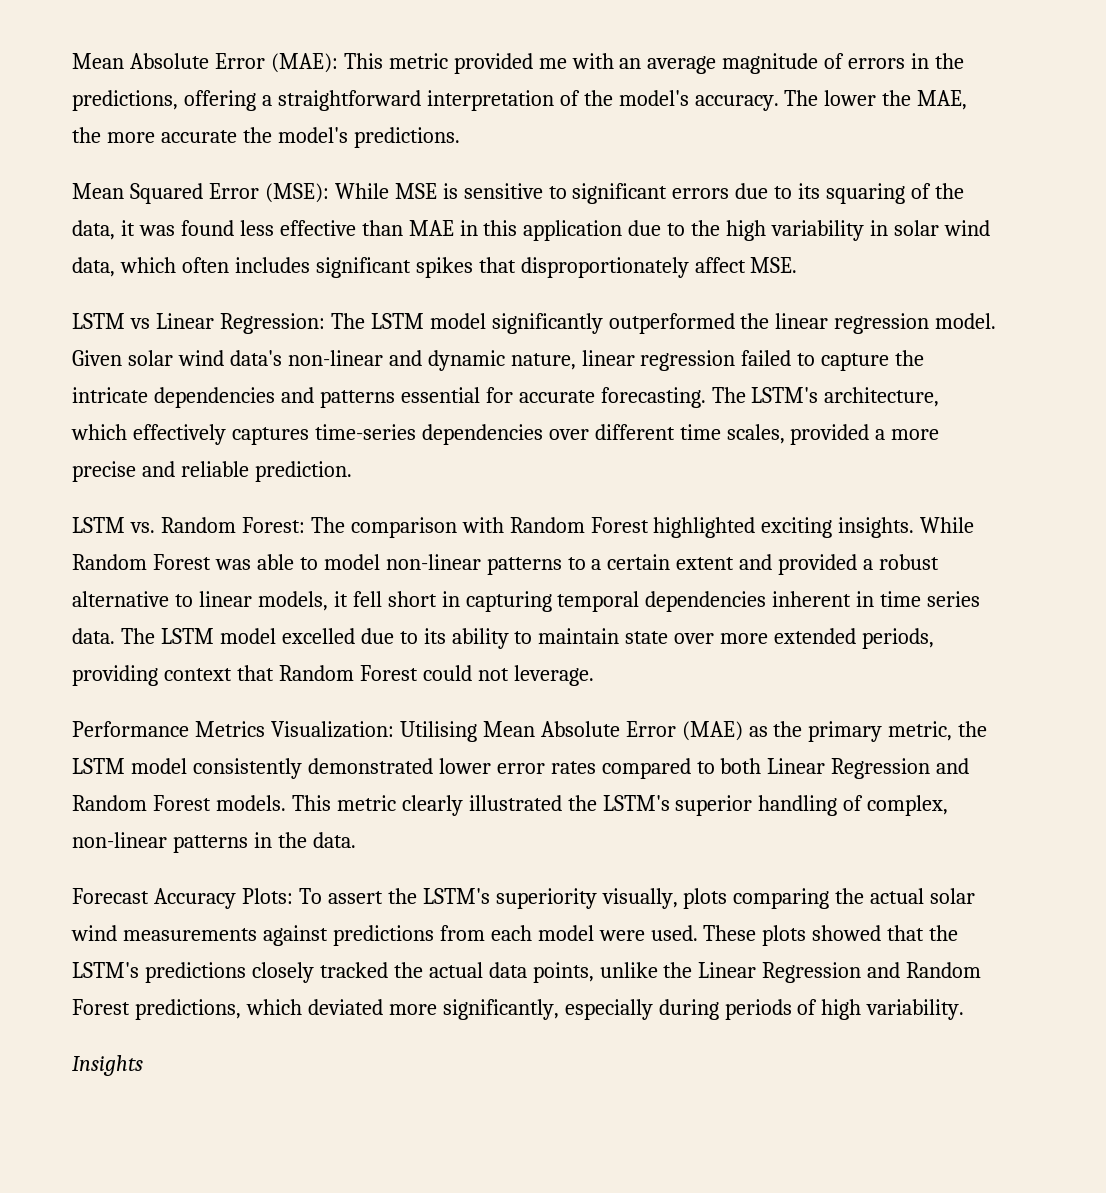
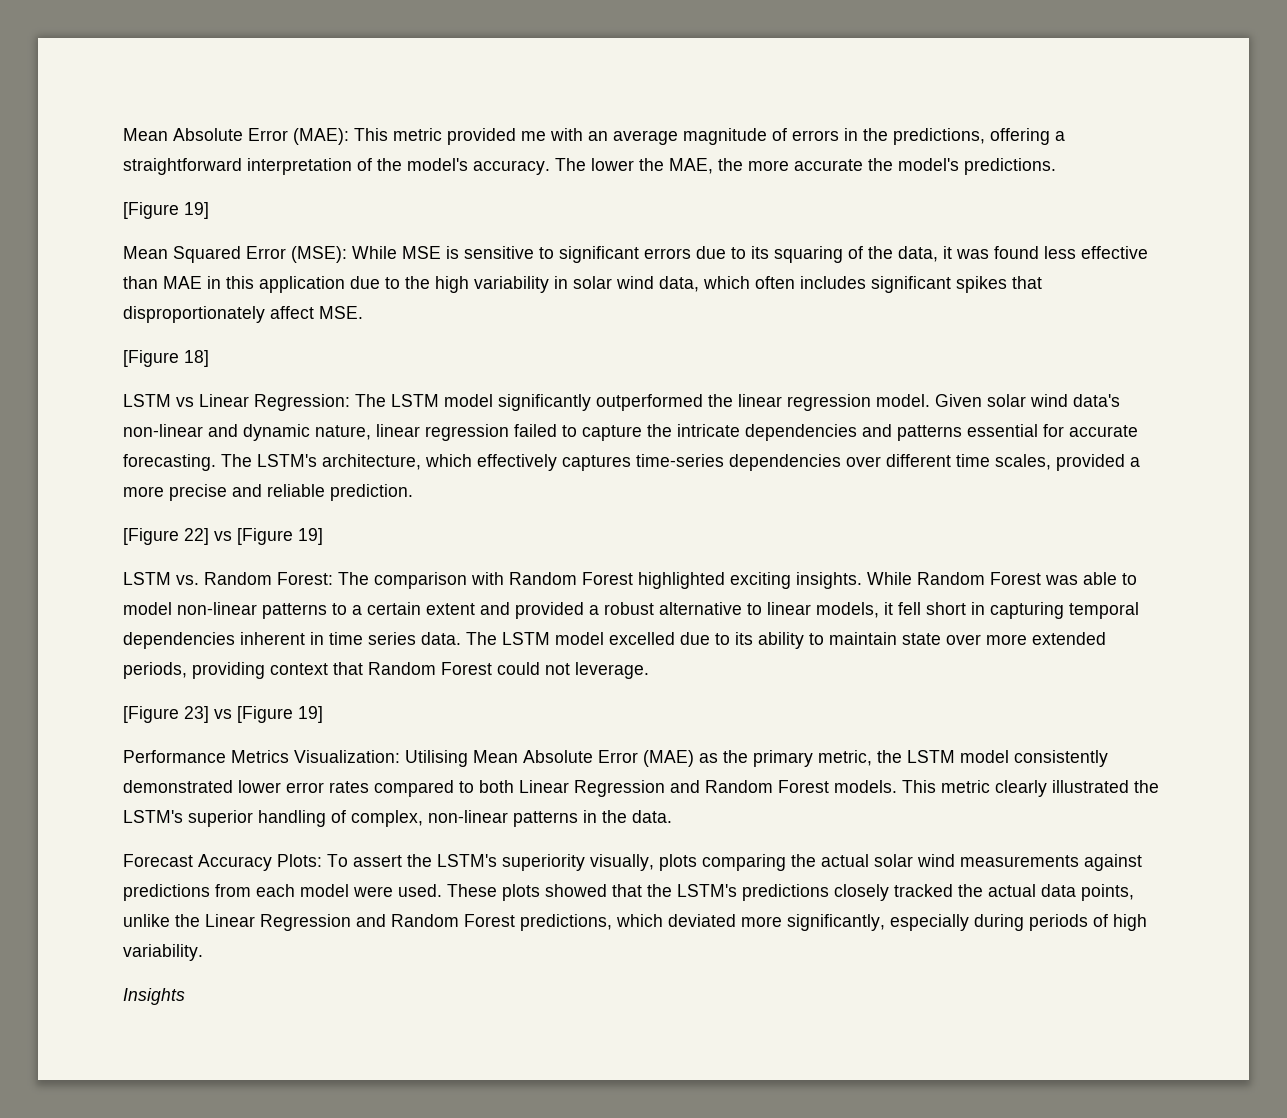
  The lower the MAE, the more accurate the model's predictions.
+ [Figure 19]
+ [Figure 18]
+ [Figure 22] vs [Figure 19]
+ [Figure 23] vs [Figure 19]

